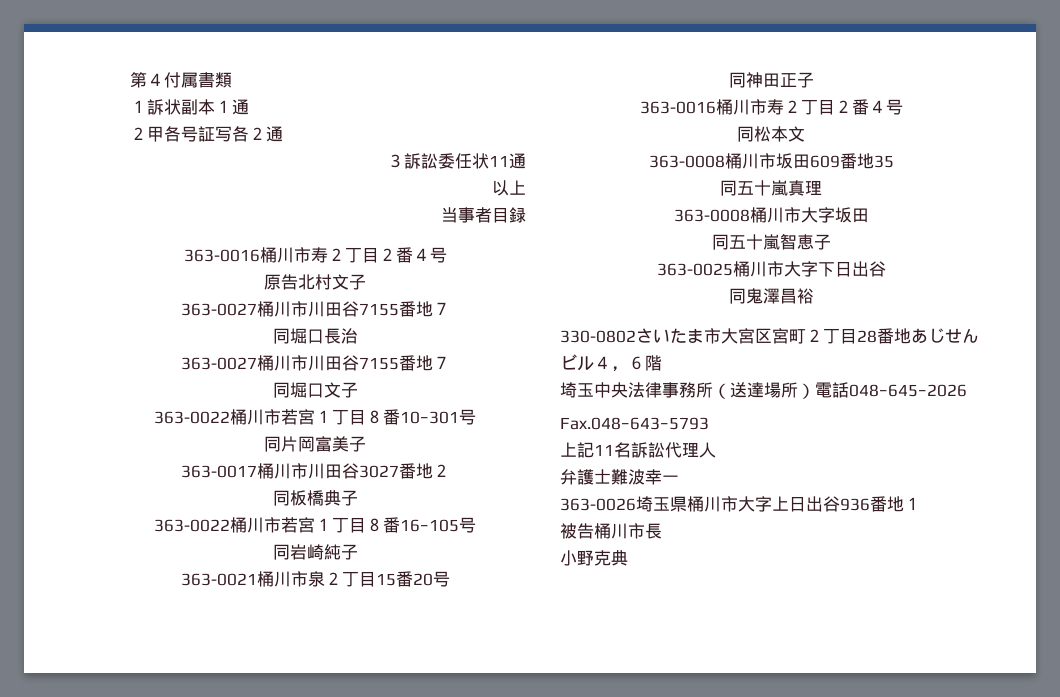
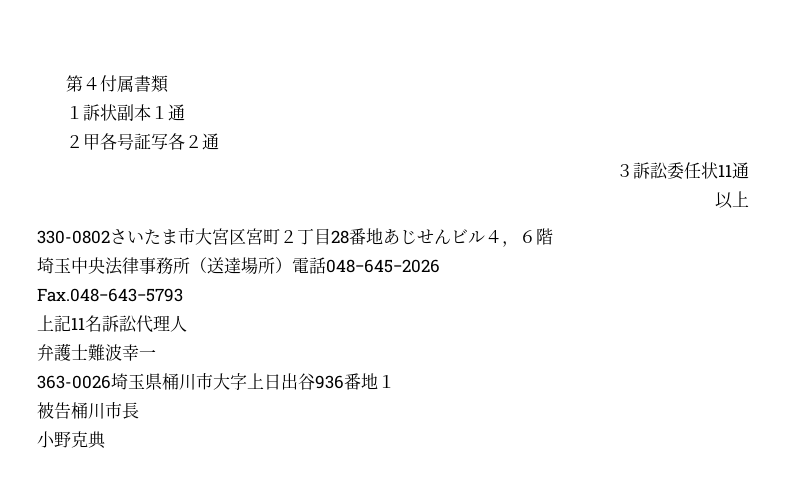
- 当事者目録
- 363-0016桶川市寿２丁目２番４号
- 原告北村文子
- 363-0027桶川市川田谷7155番地７
- 同堀口長治
- 363-0027桶川市川田谷7155番地７
- 同堀口文子
- 363-0022桶川市若宮１丁目８番10−301号
- 同片岡富美子
- 363-0017桶川市川田谷3027番地２
- 同板橋典子
- 363-0022桶川市若宮１丁目８番16−105号
- 同岩崎純子
- 363-0021桶川市泉２丁目15番20号
- 同神田正子
- 363-0016桶川市寿２丁目２番４号
- 同松本文
- 363-0008桶川市坂田609番地35
- 同五十嵐真理
- 363-0008桶川市大字坂田
- 同五十嵐智恵子
- 363-0025桶川市大字下日出谷
- 同鬼澤昌裕

